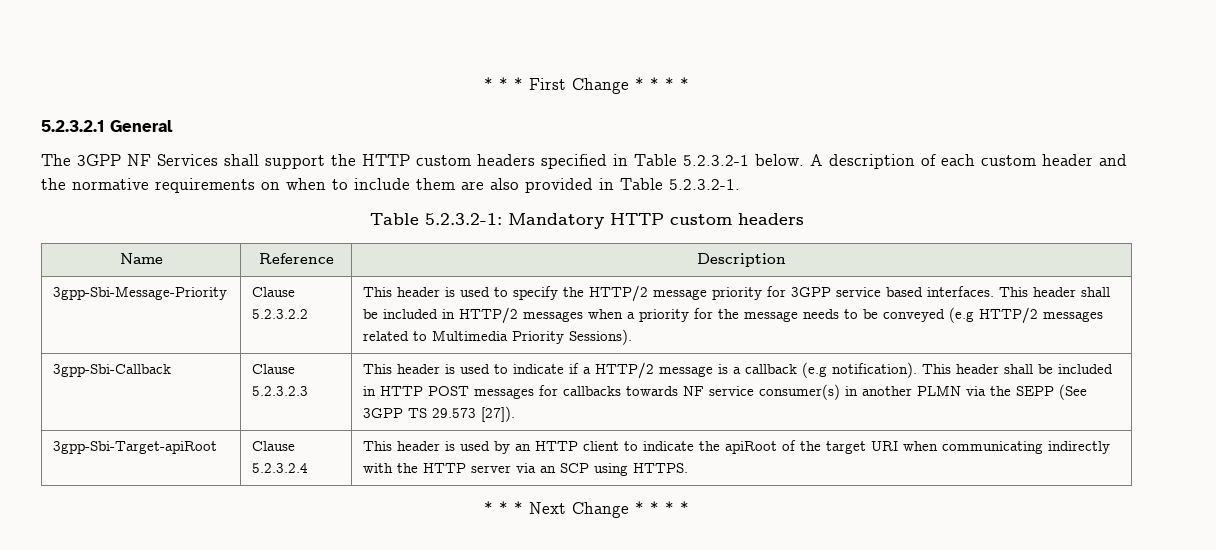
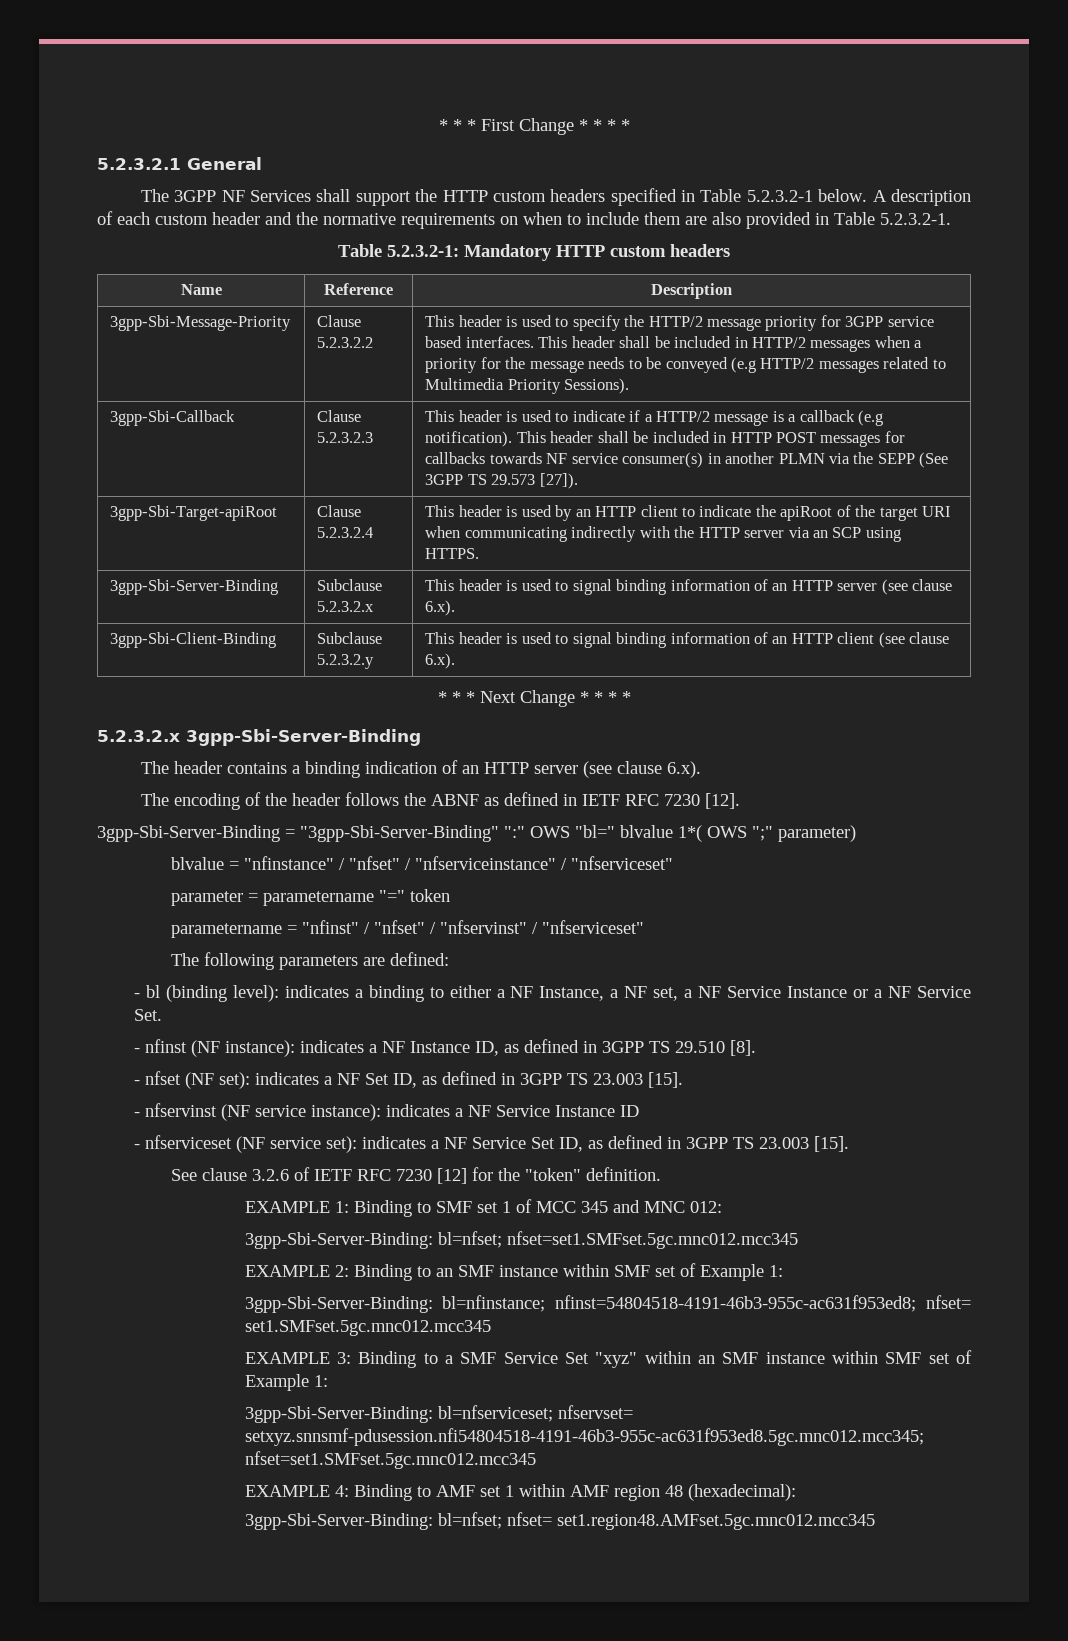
+ 3gpp-Sbi-Server-Binding | Subclause 5.2.3.2.x | This header is used to signal binding information of an HTTP server (see clause 6.x).
+ 3gpp-Sbi-Client-Binding | Subclause 5.2.3.2.y | This header is used to signal binding information of an HTTP client (see clause 6.x).
+ 5.2.3.2.x 3gpp-Sbi-Server-Binding
+ The header contains a binding indication of an HTTP server (see clause 6.x).
+ The encoding of the header follows the ABNF as defined in IETF RFC 7230 [12].
+ 3gpp-Sbi-Server-Binding = "3gpp-Sbi-Server-Binding" ":" OWS "bl=" blvalue 1*( OWS ";" parameter)
+ blvalue = "nfinstance" / "nfset" / "nfserviceinstance" / "nfserviceset"
+ parameter = parametername "=" token
+ parametername = "nfinst" / "nfset" / "nfservinst" / "nfserviceset"
+ The following parameters are defined:
+ - bl (binding level): indicates a binding to either a NF Instance, a NF set, a NF Service Instance or a NF Service Set.
+ - nfinst (NF instance): indicates a NF Instance ID, as defined in 3GPP TS 29.510 [8].
+ - nfset (NF set): indicates a NF Set ID, as defined in 3GPP TS 23.003 [15].
+ - nfservinst (NF service instance): indicates a NF Service Instance ID
+ - nfserviceset (NF service set): indicates a NF Service Set ID, as defined in 3GPP TS 23.003 [15].
+ See clause 3.2.6 of IETF RFC 7230 [12] for the "token" definition.
+ EXAMPLE 1: Binding to SMF set 1 of MCC 345 and MNC 012:
+ 3gpp-Sbi-Server-Binding: bl=nfset; nfset=set1.SMFset.5gc.mnc012.mcc345
+ EXAMPLE 2: Binding to an SMF instance within SMF set of Example 1:
+ 3gpp-Sbi-Server-Binding: bl=nfinstance; nfinst=54804518-4191-46b3-955c-ac631f953ed8; nfset= set1.SMFset.5gc.mnc012.mcc345
+ EXAMPLE 3: Binding to a SMF Service Set "xyz" within an SMF instance within SMF set of Example 1:
+ 3gpp-Sbi-Server-Binding: bl=nfserviceset; nfservset= setxyz.snnsmf-pdusession.nfi54804518-4191-46b3-955c-ac631f953ed8.5gc.mnc012.mcc345; nfset=set1.SMFset.5gc.mnc012.mcc345
+ EXAMPLE 4: Binding to AMF set 1 within AMF region 48 (hexadecimal):
+ 3gpp-Sbi-Server-Binding: bl=nfset; nfset= set1.region48.AMFset.5gc.mnc012.mcc345

